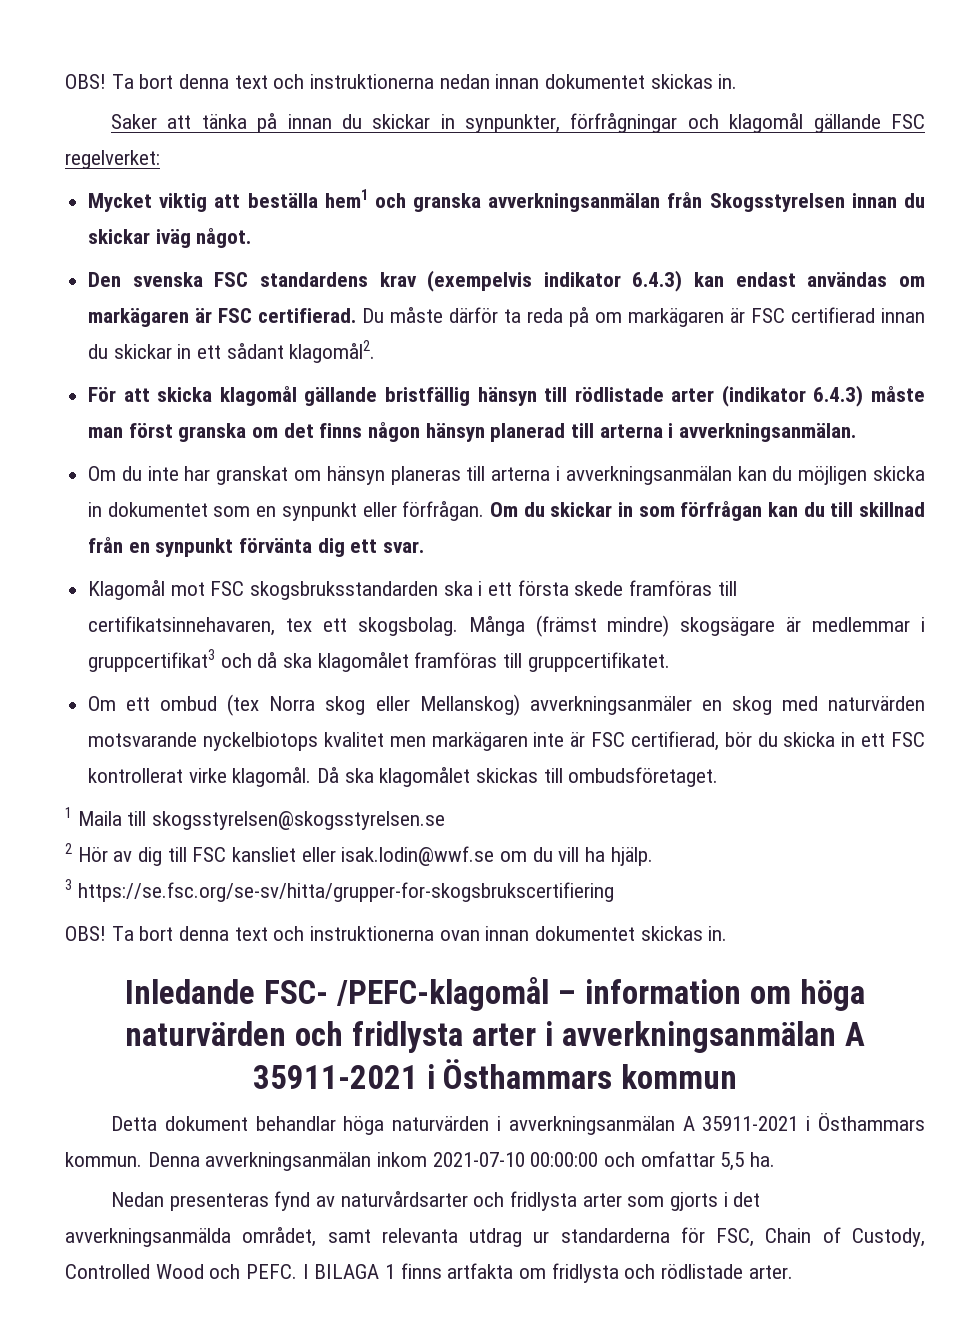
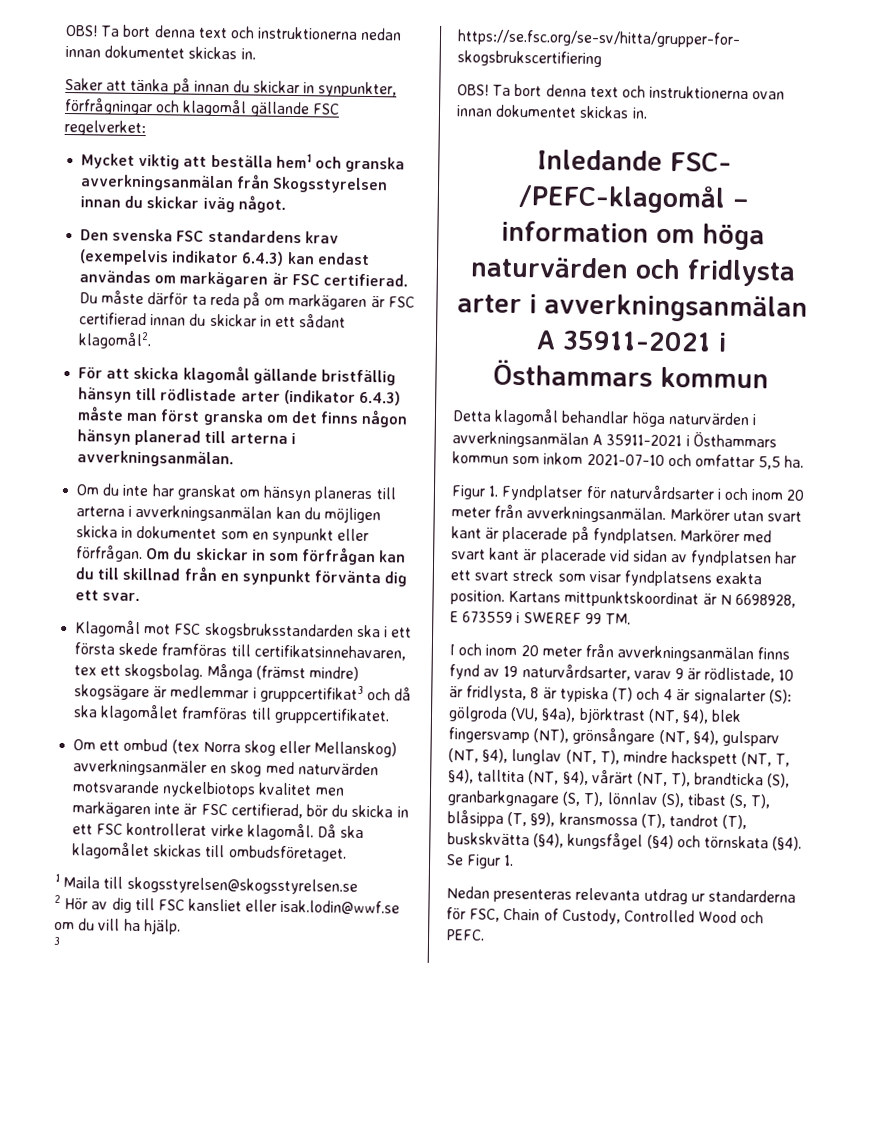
- Detta dokument behandlar höga naturvärden i avverkningsanmälan A 35911-2021 i Östhammars kommun. Denna avverkningsanmälan inkom 2021-07-10 00:00:00 och omfattar 5,5 ha.
+ Detta klagomål behandlar höga naturvärden i avverkningsanmälan A 35911-2021 i Östhammars kommun som inkom 2021-07-10 och omfattar 5,5 ha.
- Nedan presenteras fynd av naturvårdsarter och fridlysta arter som gjorts i det avverkningsanmälda området, samt relevanta utdrag ur standarderna för FSC, Chain of Custody, Controlled Wood och PEFC. I BILAGA 1 finns artfakta om fridlysta och rödlistade arter.
+ Figur 1. Fyndplatser för naturvårdsarter i och inom 20 meter från avverkningsanmälan. Markörer utan svart kant är placerade på fyndplatsen. Markörer med svart kant är placerade vid sidan av fyndplatsen har ett svart streck som visar fyndplatsens exakta position. Kartans mittpunktskoordinat är N 6698928, E 673559 i SWEREF 99 TM.
+ I och inom 20 meter från avverkningsanmälan finns fynd av 19 naturvårdsarter, varav 9 är rödlistade, 10 är fridlysta, 8 är typiska (T) och 4 är signalarter (S): gölgroda (VU, §4a), björktrast (NT, §4), blek fingersvamp (NT), grönsångare (NT, §4), gulsparv (NT, §4), lunglav (NT, T), mindre hackspett (NT, T, §4), talltita (NT, §4), vårärt (NT, T), brandticka (S), granbarkgnagare (S, T), lönnlav (S), tibast (S, T), blåsippa (T, §9), kransmossa (T), tandrot (T), buskskvätta (§4), kungsfågel (§4) och törnskata (§4). Se Figur 1.
+ Nedan presenteras relevanta utdrag ur standarderna för FSC, Chain of Custody, Controlled Wood och PEFC.

